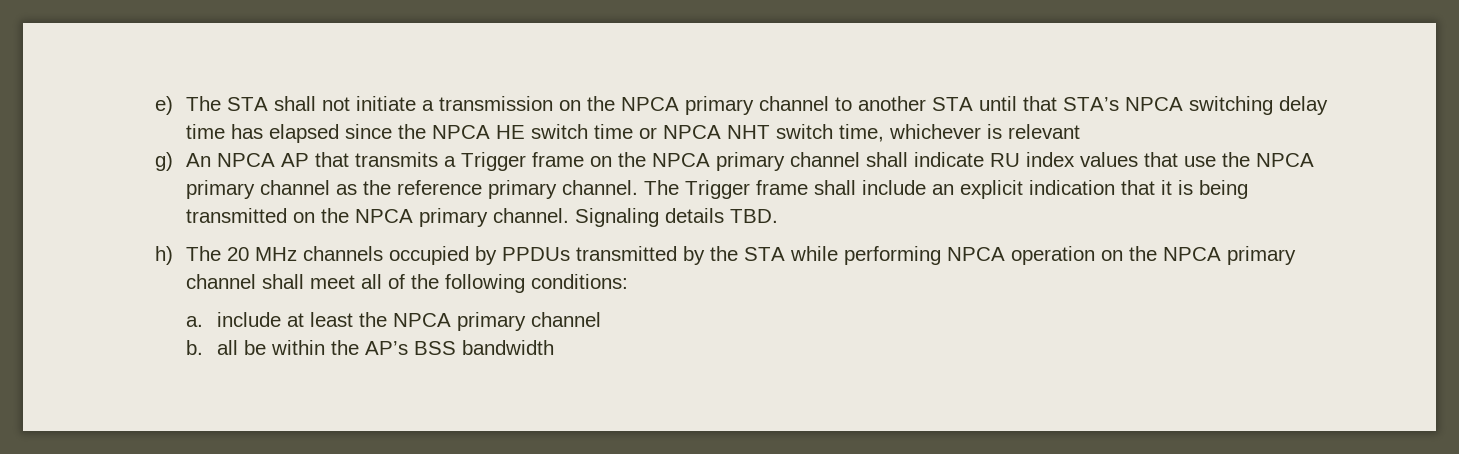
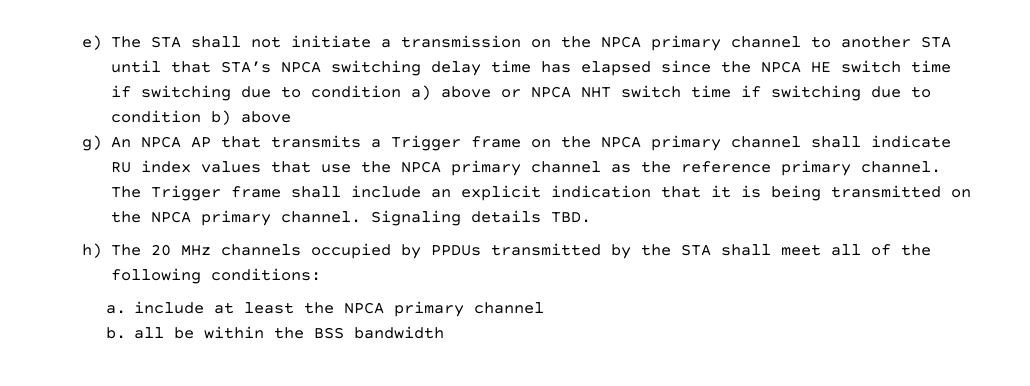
- e) The STA shall not initiate a transmission on the NPCA primary channel to another STA until that STA’s NPCA switching delay time has elapsed since the NPCA HE switch time or NPCA NHT switch time, whichever is relevant
+ e) The STA shall not initiate a transmission on the NPCA primary channel to another STA until that STA’s NPCA switching delay time has elapsed since the NPCA HE switch time if switching due to condition a) above or NPCA NHT switch time if switching due to condition b) above
- h) The 20 MHz channels occupied by PPDUs transmitted by the STA while performing NPCA operation on the NPCA primary channel shall meet all of the following conditions:
+ h) The 20 MHz channels occupied by PPDUs transmitted by the STA shall meet all of the following conditions:
- b. all be within the AP’s BSS bandwidth
+ b. all be within the BSS bandwidth

